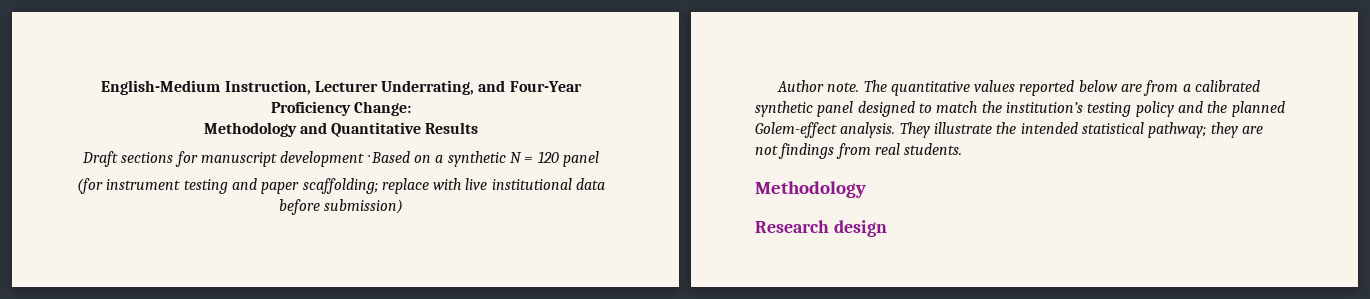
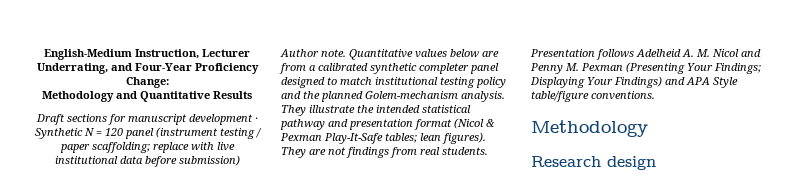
- Draft sections for manuscript development · Based on a synthetic N = 120 panel
- (for instrument testing and paper scaffolding; replace with live institutional data before submission)
+ Draft sections for manuscript development · Synthetic N = 120 panel (instrument testing / paper scaffolding; replace with live institutional data before submission)
- The quantitative values reported below are from a calibrated synthetic panel designed to match the institution’s testing policy and the planned Golem-effect analysis.
+ Quantitative values below are from a calibrated synthetic completer panel designed to match institutional testing policy and the planned Golem-mechanism analysis.
- They illustrate the intended statistical pathway; they are not findings from real students.
+ They illustrate the intended statistical pathway and presentation format (Nicol & Pexman Play-It-Safe tables; lean figures). They are not findings from real students. Presentation follows Adelheid A. M. Nicol and Penny M. Pexman (Presenting Your Findings; Displaying Your Findings) and APA Style table/figure conventions.

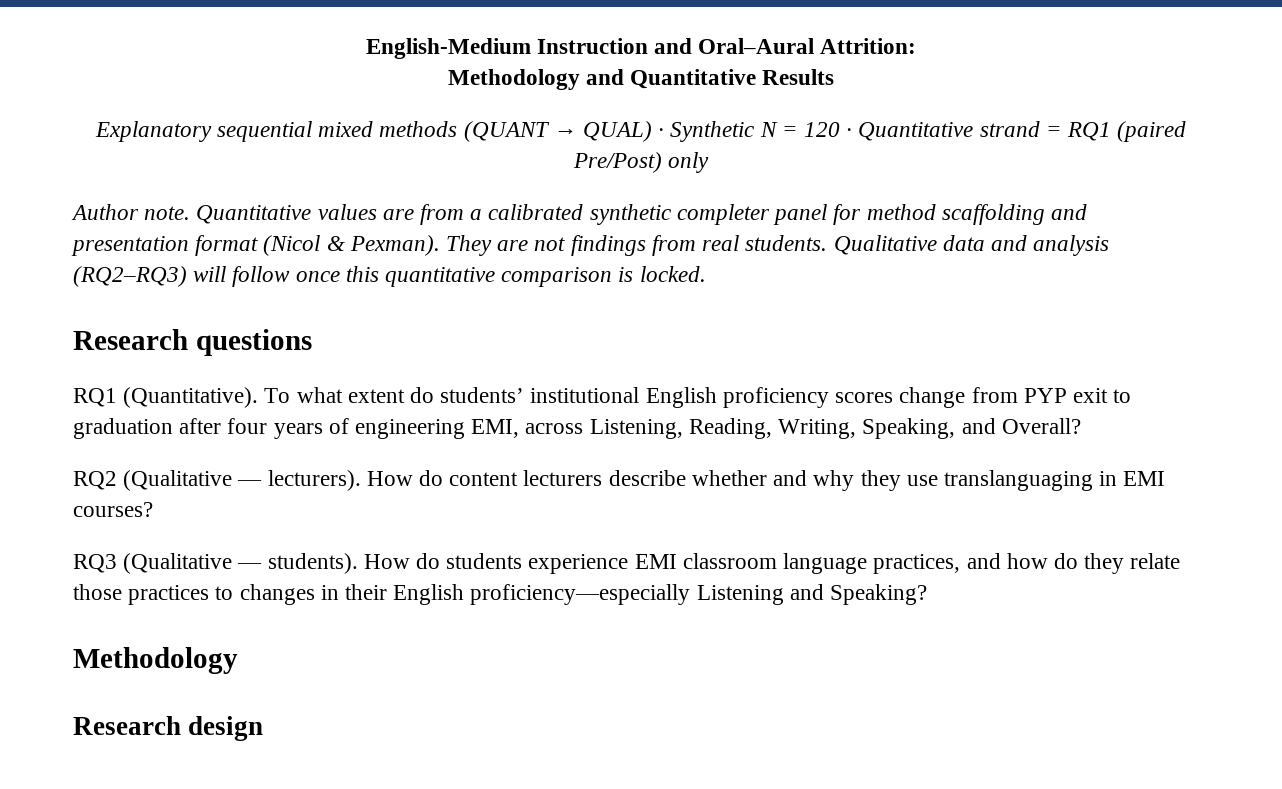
- English-Medium Instruction, Lecturer Underrating, and Four-Year Proficiency Change:
+ English-Medium Instruction and Oral–Aural Attrition:
  Methodology and Quantitative Results
- Draft sections for manuscript development · Synthetic N = 120 panel (instrument testing / paper scaffolding; replace with live institutional data before submission)
+ Explanatory sequential mixed methods (QUANT → QUAL) · Synthetic N = 120 · Quantitative strand = RQ1 (paired Pre/Post) only
- Quantitative values below are from a calibrated synthetic completer panel designed to match institutional testing policy and the planned Golem-mechanism analysis. They illustrate the intended statistical pathway and presentation format (Nicol & Pexman Play-It-Safe tables; lean figures).
+ Quantitative values are from a calibrated synthetic completer panel for method scaffolding and presentation format (Nicol & Pexman).
- Presentation follows Adelheid A. M. Nicol and Penny M. Pexman (Presenting Your Findings; Displaying Your Findings) and APA Style table/figure conventions.
+ Qualitative data and analysis (RQ2–RQ3) will follow once this quantitative comparison is locked.
+ Research questions
+ RQ1 (Quantitative). To what extent do students’ institutional English proficiency scores change from PYP exit to graduation after four years of engineering EMI, across Listening, Reading, Writing, Speaking, and Overall?
+ RQ2 (Qualitative — lecturers). How do content lecturers describe whether and why they use translanguaging in EMI courses?
+ RQ3 (Qualitative — students). How do students experience EMI classroom language practices, and how do they relate those practices to changes in their English proficiency—especially Listening and Speaking?

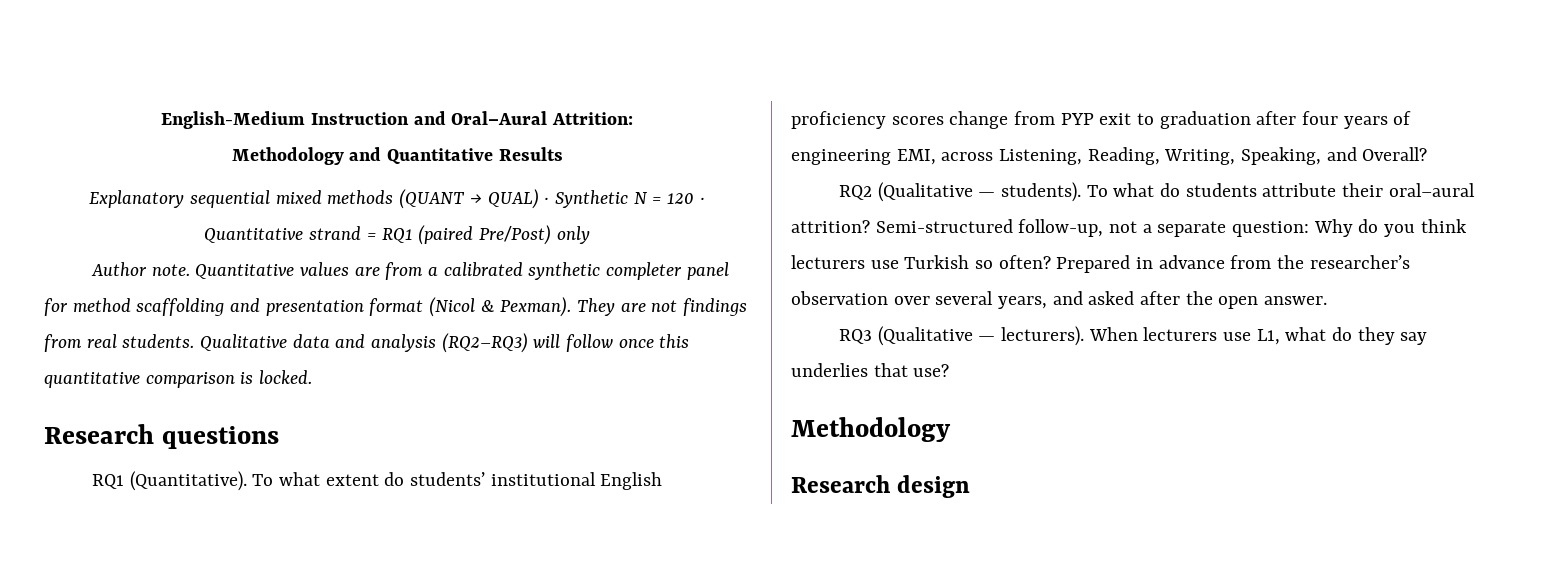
- RQ2 (Qualitative — lecturers). How do content lecturers describe whether and why they use translanguaging in EMI courses?
- RQ3 (Qualitative — students). How do students experience EMI classroom language practices, and how do they relate those practices to changes in their English proficiency—especially Listening and Speaking?
+ RQ2 (Qualitative — students). To what do students attribute their oral–aural attrition? Semi-structured follow-up, not a separate question: Why do you think lecturers use Turkish so often? Prepared in advance from the researcher’s observation over several years, and asked after the open answer.
+ RQ3 (Qualitative — lecturers). When lecturers use L1, what do they say underlies that use?

